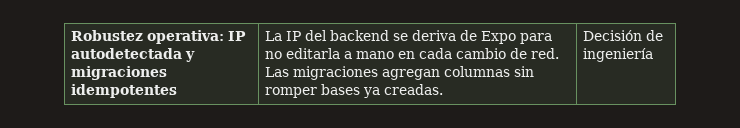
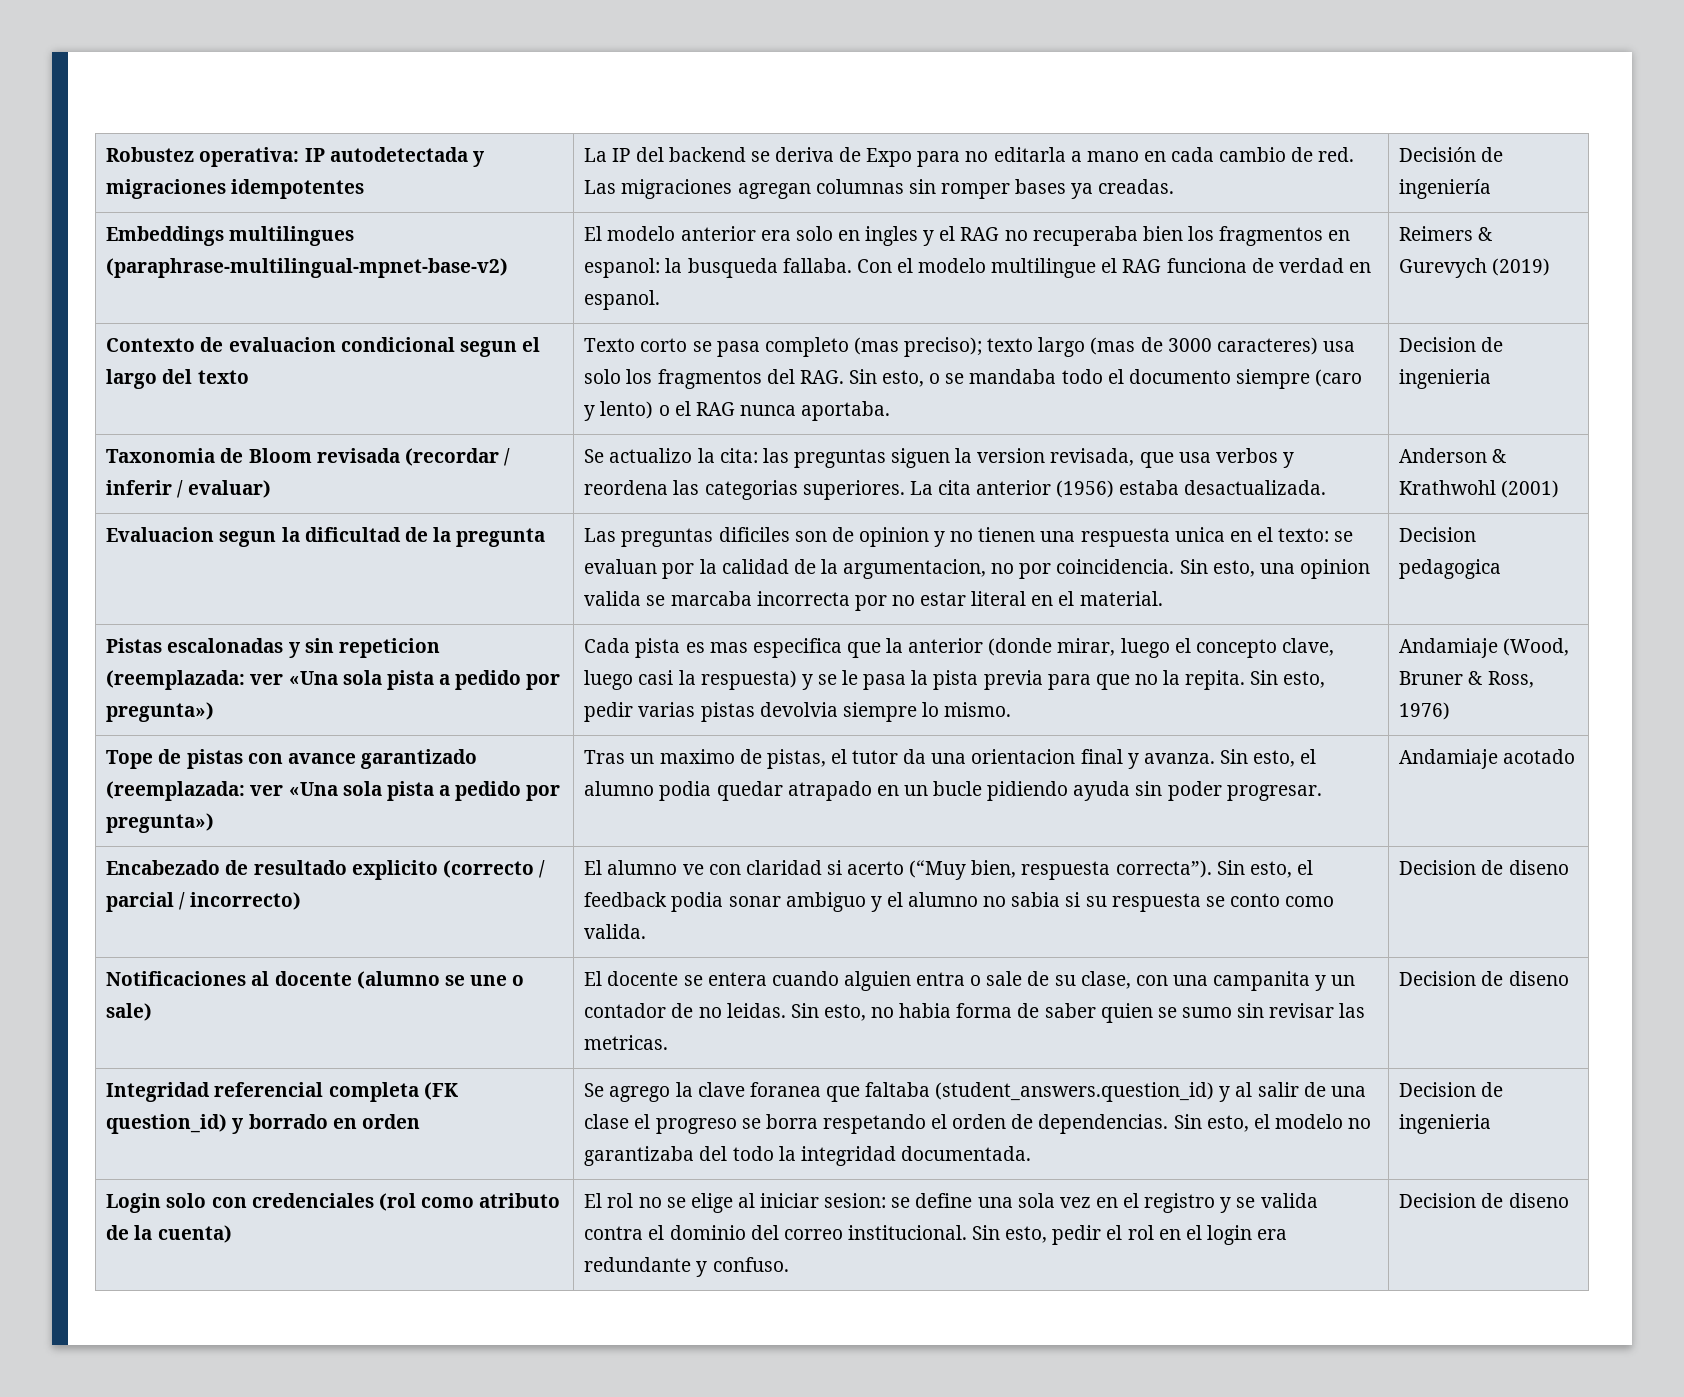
+ Embeddings multilingues (paraphrase-multilingual-mpnet-base-v2) | El modelo anterior era solo en ingles y el RAG no recuperaba bien los fragmentos en espanol: la busqueda fallaba. Con el modelo multilingue el RAG funciona de verdad en espanol. | Reimers & Gurevych (2019)
+ Contexto de evaluacion condicional segun el largo del texto | Texto corto se pasa completo (mas preciso); texto largo (mas de 3000 caracteres) usa solo los fragmentos del RAG. Sin esto, o se mandaba todo el documento siempre (caro y lento) o el RAG nunca aportaba. | Decision de ingenieria
+ Taxonomia de Bloom revisada (recordar / inferir / evaluar) | Se actualizo la cita: las preguntas siguen la version revisada, que usa verbos y reordena las categorias superiores. La cita anterior (1956) estaba desactualizada. | Anderson & Krathwohl (2001)
+ Evaluacion segun la dificultad de la pregunta | Las preguntas dificiles son de opinion y no tienen una respuesta unica en el texto: se evaluan por la calidad de la argumentacion, no por coincidencia. Sin esto, una opinion valida se marcaba incorrecta por no estar literal en el material. | Decision pedagogica
+ Pistas escalonadas y sin repeticion (reemplazada: ver «Una sola pista a pedido por pregunta») | Cada pista es mas especifica que la anterior (donde mirar, luego el concepto clave, luego casi la respuesta) y se le pasa la pista previa para que no la repita. Sin esto, pedir varias pistas devolvia siempre lo mismo. | Andamiaje (Wood, Bruner & Ross, 1976)
+ Tope de pistas con avance garantizado (reemplazada: ver «Una sola pista a pedido por pregunta») | Tras un maximo de pistas, el tutor da una orientacion final y avanza. Sin esto, el alumno podia quedar atrapado en un bucle pidiendo ayuda sin poder progresar. | Andamiaje acotado
+ Encabezado de resultado explicito (correcto / parcial / incorrecto) | El alumno ve con claridad si acerto (“Muy bien, respuesta correcta”). Sin esto, el feedback podia sonar ambiguo y el alumno no sabia si su respuesta se conto como valida. | Decision de diseno
+ Notificaciones al docente (alumno se une o sale) | El docente se entera cuando alguien entra o sale de su clase, con una campanita y un contador de no leidas. Sin esto, no habia forma de saber quien se sumo sin revisar las metricas. | Decision de diseno
+ Integridad referencial completa (FK question_id) y borrado en orden | Se agrego la clave foranea que faltaba (student_answers.question_id) y al salir de una clase el progreso se borra respetando el orden de dependencias. Sin esto, el modelo no garantizaba del todo la integridad documentada. | Decision de ingenieria
+ Login solo con credenciales (rol como atributo de la cuenta) | El rol no se elige al iniciar sesion: se define una sola vez en el registro y se valida contra el dominio del correo institucional. Sin esto, pedir el rol en el login era redundante y confuso. | Decision de diseno

